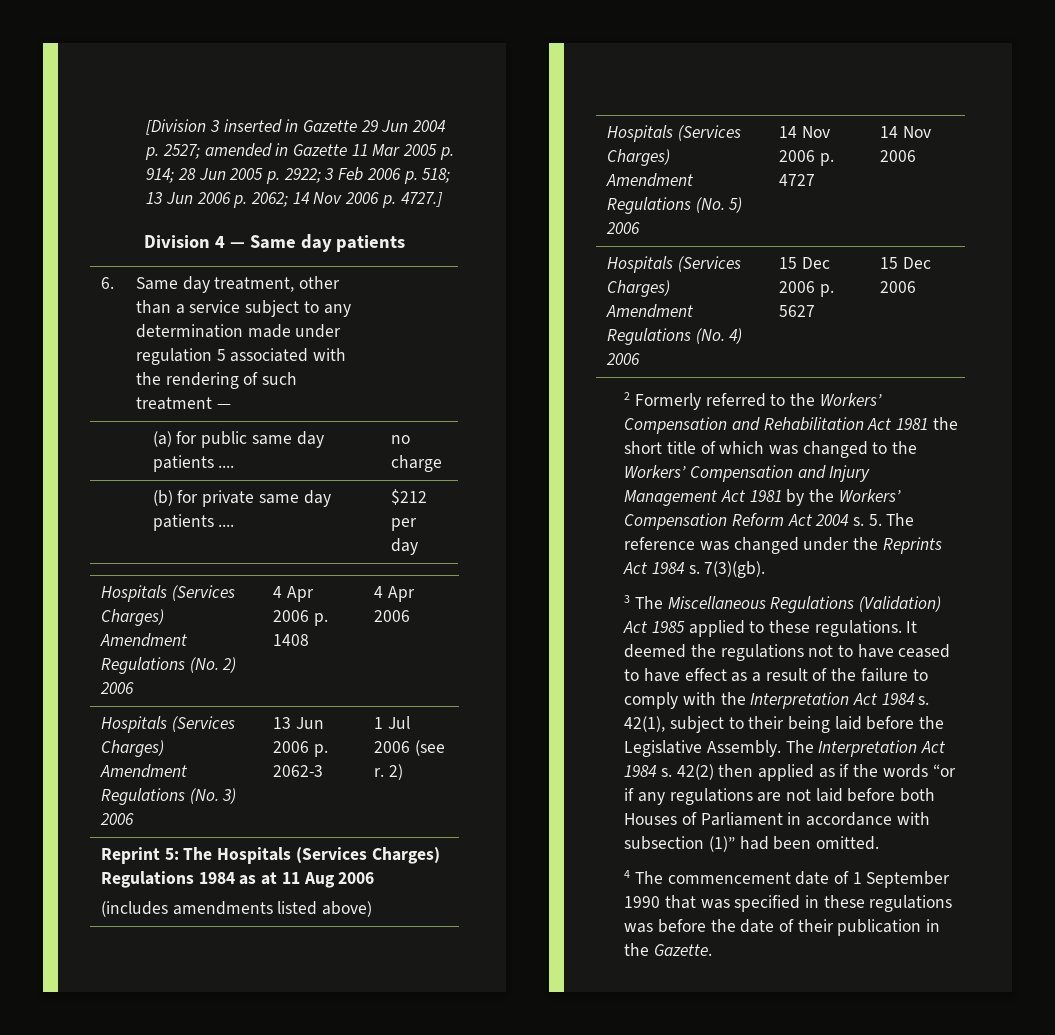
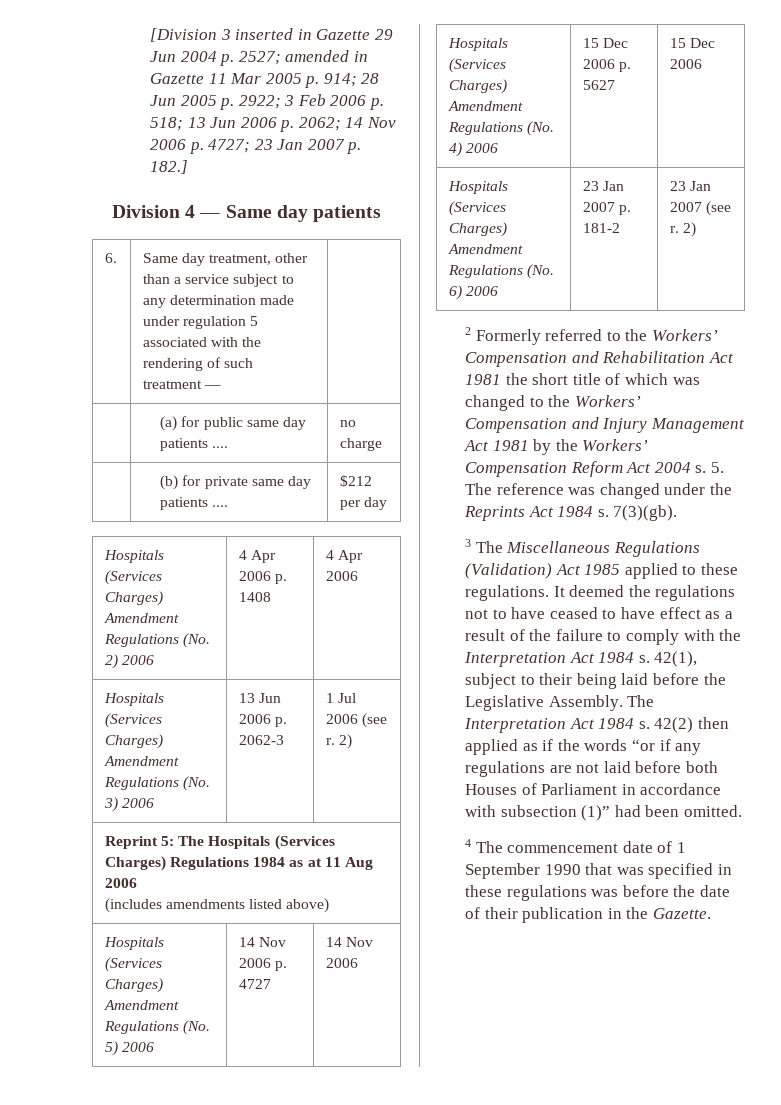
- [Division 3 inserted in Gazette 29 Jun 2004 p. 2527; amended in Gazette 11 Mar 2005 p. 914; 28 Jun 2005 p. 2922; 3 Feb 2006 p. 518; 13 Jun 2006 p. 2062; 14 Nov 2006 p. 4727.]
+ [Division 3 inserted in Gazette 29 Jun 2004 p. 2527; amended in Gazette 11 Mar 2005 p. 914; 28 Jun 2005 p. 2922; 3 Feb 2006 p. 518; 13 Jun 2006 p. 2062; 14 Nov 2006 p. 4727; 23 Jan 2007 p. 182.]
+ Hospitals (Services Charges) Amendment Regulations (No. 6) 2006 | 23 Jan 2007 p. 181-2 | 23 Jan 2007 (see r. 2)

